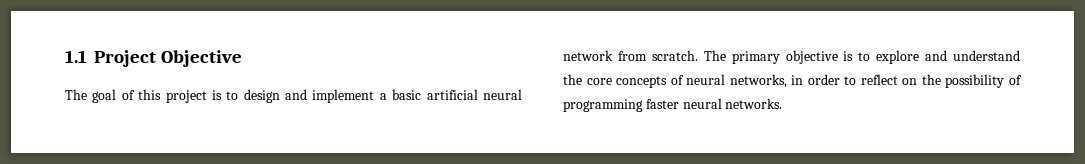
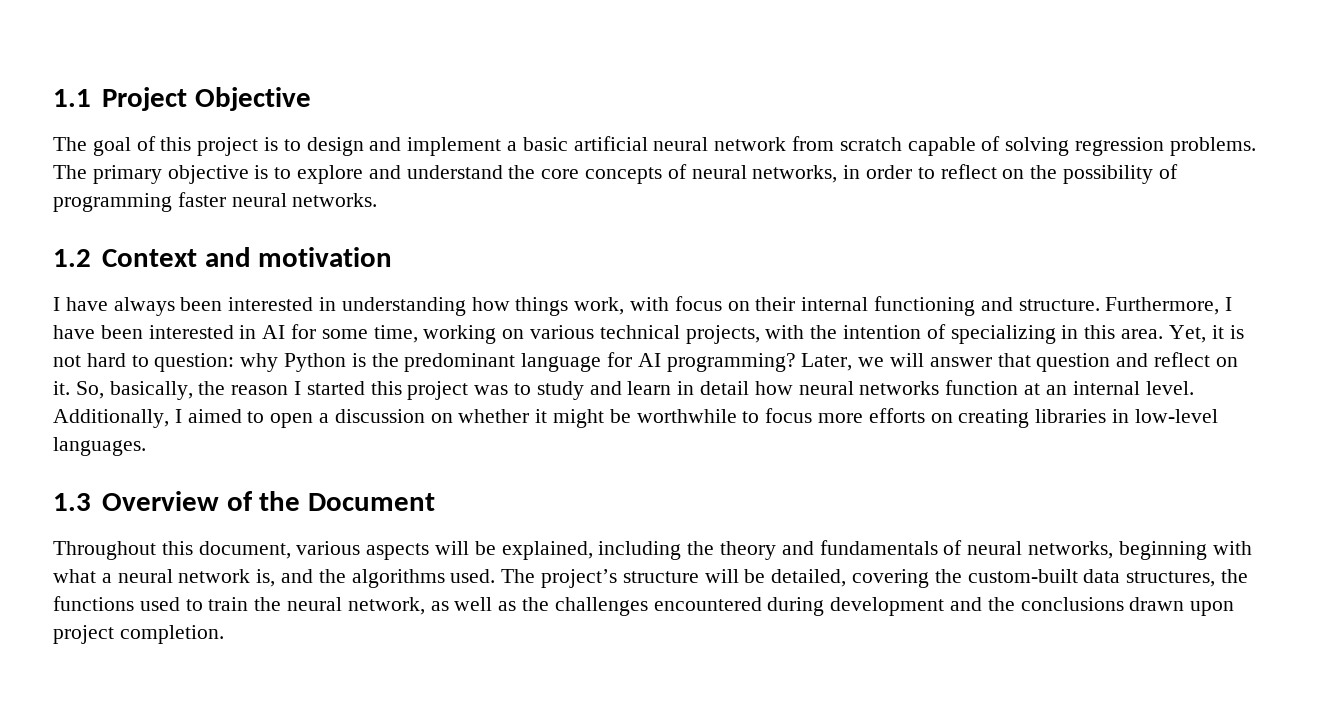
- The goal of this project is to design and implement a basic artificial neural network from scratch.
+ The goal of this project is to design and implement a basic artificial neural network from scratch capable of solving regression problems.
+ 1.2 Context and motivation
+ I have always been interested in understanding how things work, with focus on their internal functioning and structure. Furthermore, I have been interested in AI for some time, working on various technical projects, with the intention of specializing in this area. Yet, it is not hard to question: why Python is the predominant language for AI programming? Later, we will answer that question and reflect on it. So, basically, the reason I started this project was to study and learn in detail how neural networks function at an internal level. Additionally, I aimed to open a discussion on whether it might be worthwhile to focus more efforts on creating libraries in low-level languages.
+ 1.3 Overview of the Document
+ Throughout this document, various aspects will be explained, including the theory and fundamentals of neural networks, beginning with what a neural network is, and the algorithms used. The project’s structure will be detailed, covering the custom-built data structures, the functions used to train the neural network, as well as the challenges encountered during development and the conclusions drawn upon project completion.

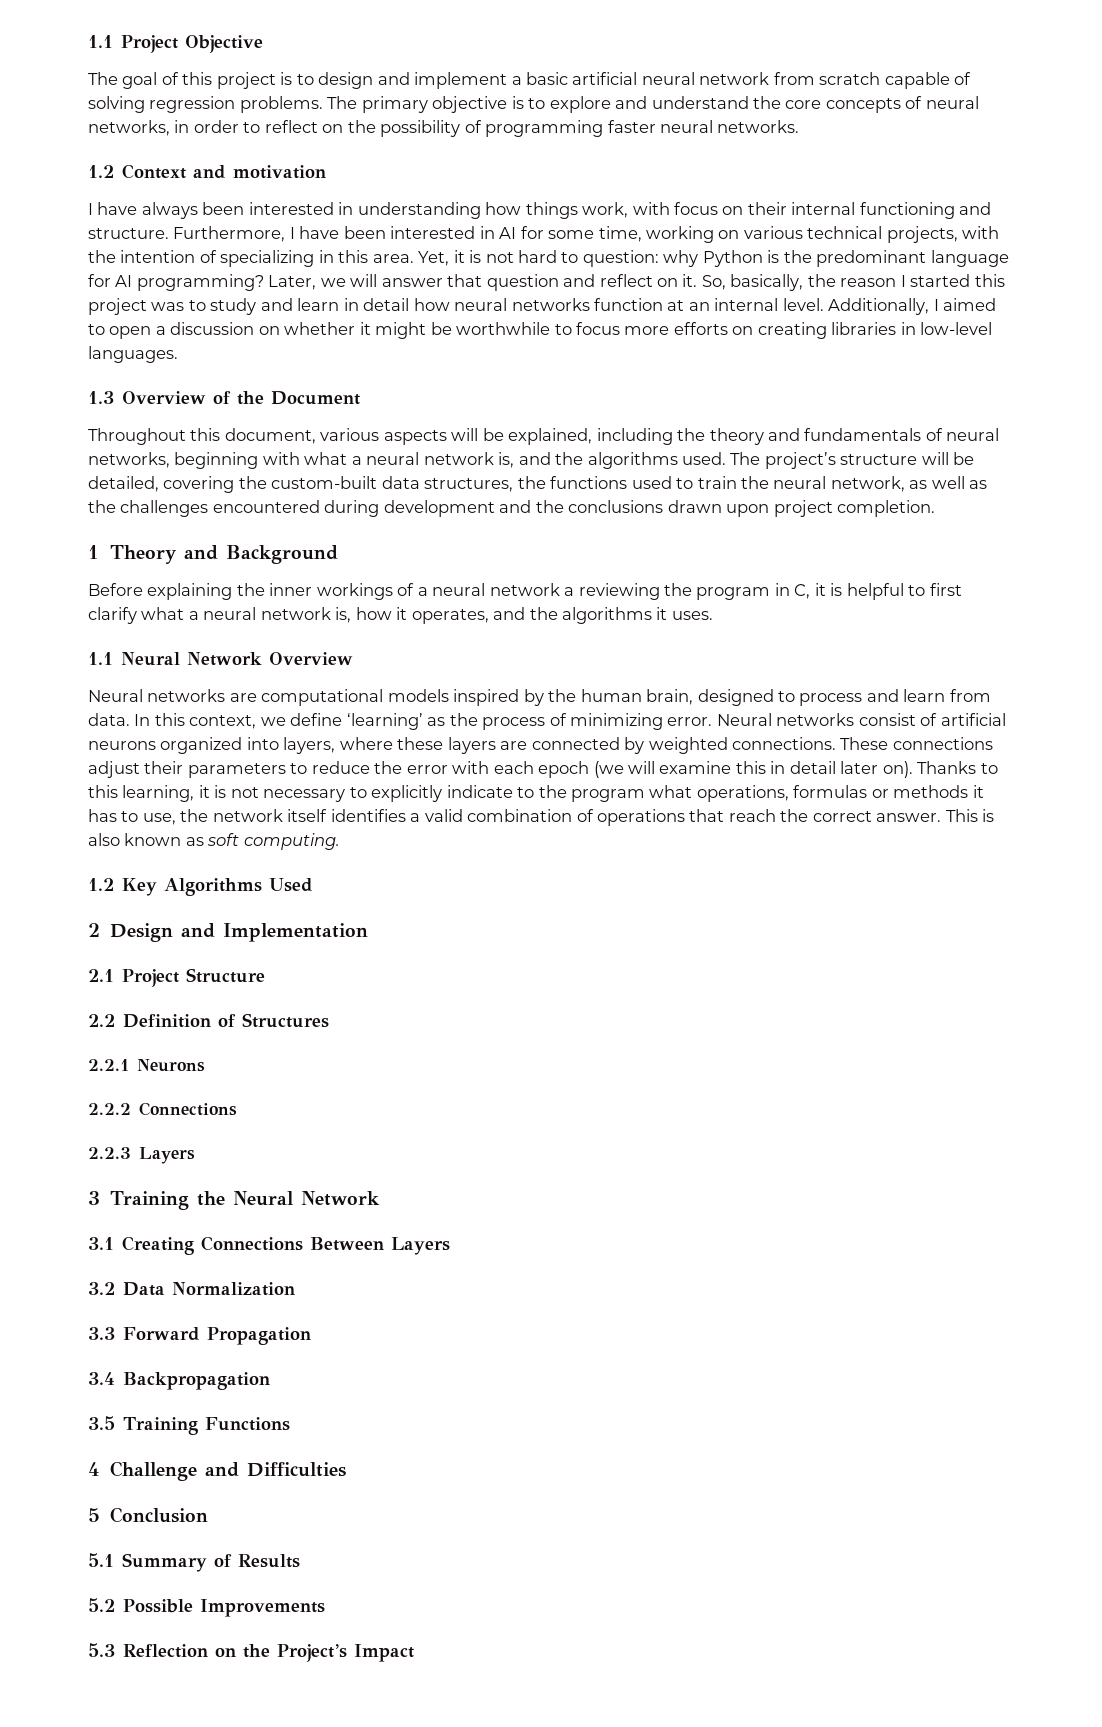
+ 1 Theory and Background
+ Before explaining the inner workings of a neural network a reviewing the program in C, it is helpful to first clarify what a neural network is, how it operates, and the algorithms it uses.
+ 1.1 Neural Network Overview
+ Neural networks are computational models inspired by the human brain, designed to process and learn from data. In this context, we define ‘learning’ as the process of minimizing error. Neural networks consist of artificial neurons organized into layers, where these layers are connected by weighted connections. These connections adjust their parameters to reduce the error with each epoch (we will examine this in detail later on). Thanks to this learning, it is not necessary to explicitly indicate to the program what operations, formulas or methods it has to use, the network itself identifies a valid combination of operations that reach the correct answer. This is also known as soft computing.
+ 1.2 Key Algorithms Used
+ 2 Design and Implementation
+ 2.1 Project Structure
+ 2.2 Definition of Structures
+ 2.2.1 Neurons
+ 2.2.2 Connections
+ 2.2.3 Layers
+ 3 Training the Neural Network
+ 3.1 Creating Connections Between Layers
+ 3.2 Data Normalization
+ 3.3 Forward Propagation
+ 3.4 Backpropagation
+ 3.5 Training Functions
+ 4 Challenge and Difficulties
+ 5 Conclusion
+ 5.1 Summary of Results
+ 5.2 Possible Improvements
+ 5.3 Reflection on the Project’s Impact

